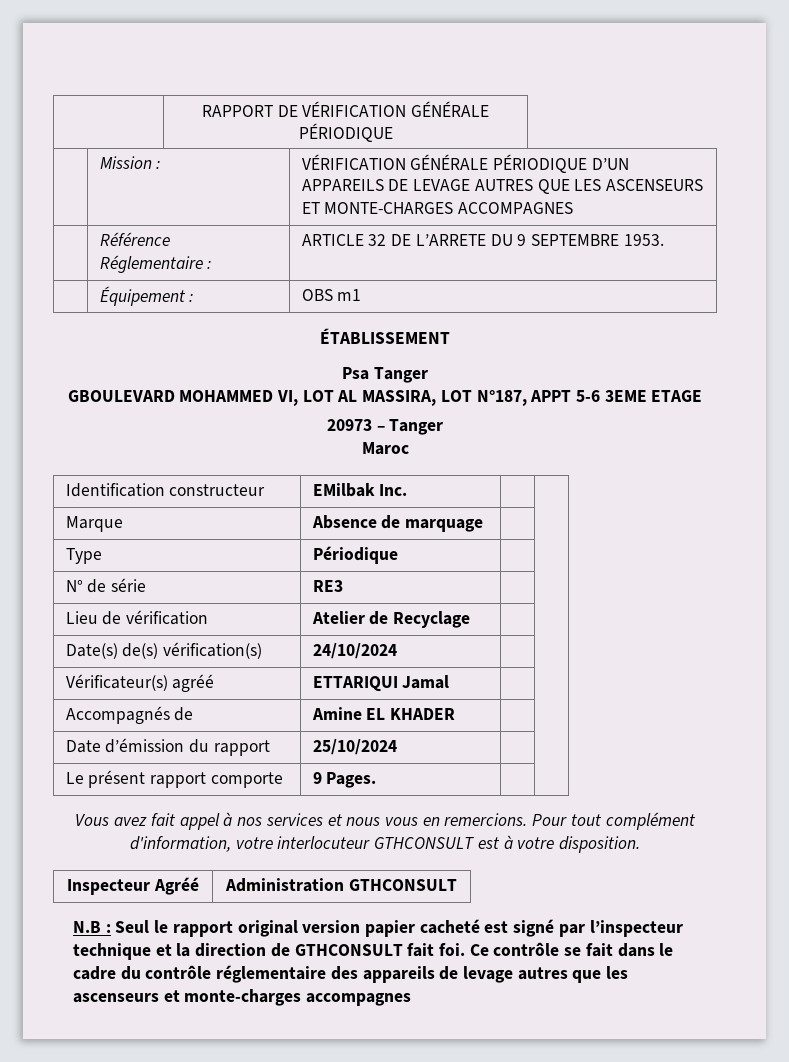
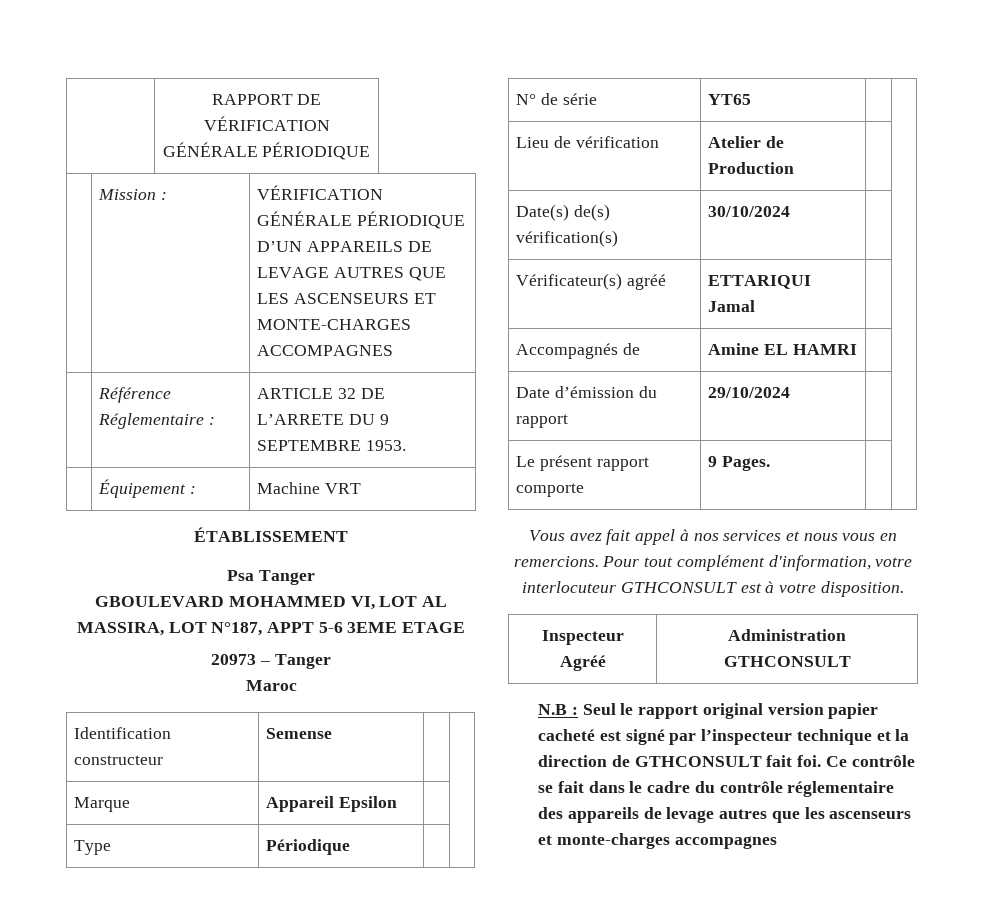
- | Équipement : | OBS m1
+ | Équipement : | Machine VRT
- Identification constructeur | EMilbak Inc. | |
+ Identification constructeur | Semense | |
- Marque | Absence de marquage | |
+ Marque | Appareil Epsilon | |
- N° de série | RE3 | |
+ N° de série | YT65 | |
- Lieu de vérification | Atelier de Recyclage | |
+ Lieu de vérification | Atelier de Production | |
- Date(s) de(s) vérification(s) | 24/10/2024 | |
+ Date(s) de(s) vérification(s) | 30/10/2024 | |
- Accompagnés de | Amine EL KHADER | |
+ Accompagnés de | Amine EL HAMRI | |
- Date d’émission du rapport | 25/10/2024 | |
+ Date d’émission du rapport | 29/10/2024 | |

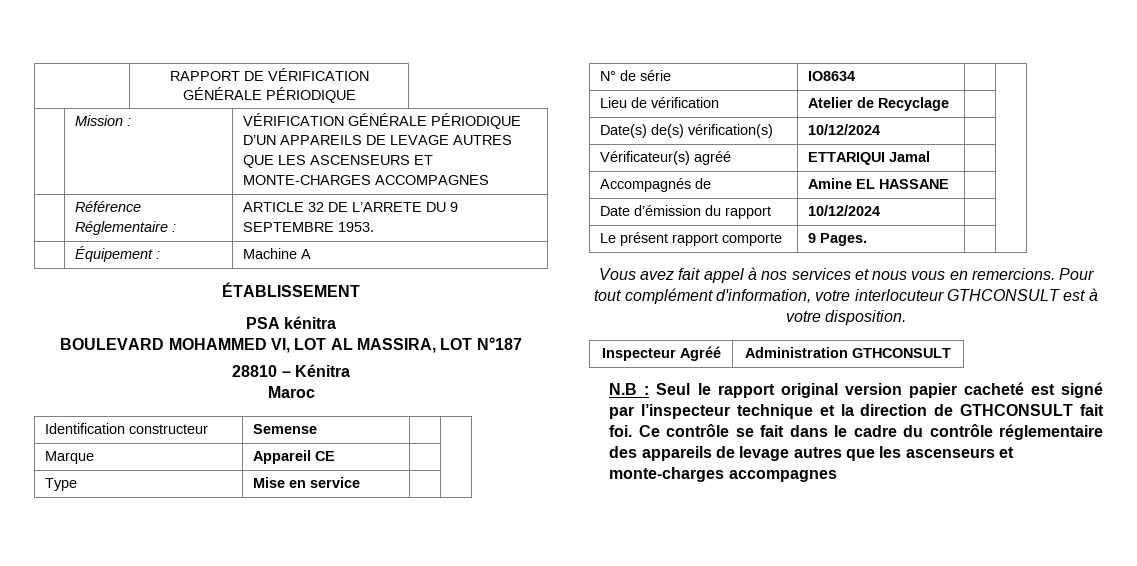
- | Équipement : | Machine VRT
+ | Équipement : | Machine A
- Psa Tanger
- GBOULEVARD MOHAMMED VI, LOT AL MASSIRA, LOT N°187, APPT 5-6 3EME ETAGE
- 20973 – Tanger
+ PSA kénitra
+ BOULEVARD MOHAMMED VI, LOT AL MASSIRA, LOT N°187
+ 28810 – Kénitra
- Marque | Appareil Epsilon | |
+ Marque | Appareil CE | |
- Type | Périodique | |
+ Type | Mise en service | |
- N° de série | YT65 | |
+ N° de série | IO8634 | |
- Lieu de vérification | Atelier de Production | |
+ Lieu de vérification | Atelier de Recyclage | |
- Date(s) de(s) vérification(s) | 30/10/2024 | |
+ Date(s) de(s) vérification(s) | 10/12/2024 | |
- Accompagnés de | Amine EL HAMRI | |
+ Accompagnés de | Amine EL HASSANE | |
- Date d’émission du rapport | 29/10/2024 | |
+ Date d’émission du rapport | 10/12/2024 | |

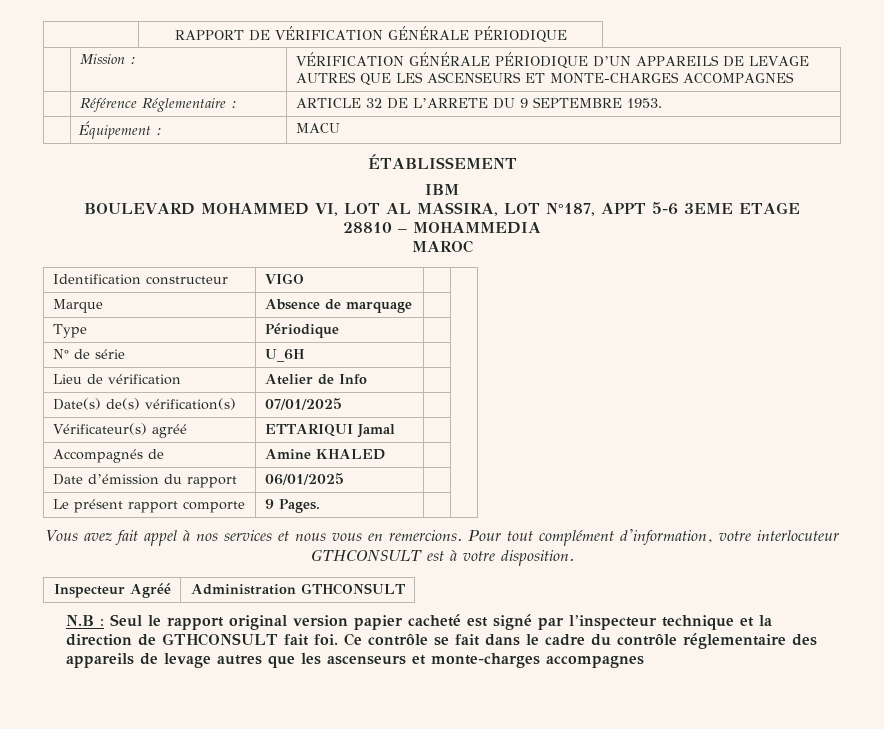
- | Équipement : | Machine A
+ | Équipement : | MACU
- PSA kénitra
+ IBM
- BOULEVARD MOHAMMED VI, LOT AL MASSIRA, LOT N°187
+ BOULEVARD MOHAMMED VI, LOT AL MASSIRA, LOT N°187, APPT 5-6 3EME ETAGE
- 28810 – Kénitra
- Maroc
+ 28810 – MOHAMMEDIA
+ MAROC
- Identification constructeur | Semense | |
+ Identification constructeur | VIGO | |
- Marque | Appareil CE | |
- Type | Mise en service | |
+ Marque | Absence de marquage | |
+ Type | Périodique | |
- N° de série | IO8634 | |
+ N° de série | U_6H | |
- Lieu de vérification | Atelier de Recyclage | |
+ Lieu de vérification | Atelier de Info | |
- Date(s) de(s) vérification(s) | 10/12/2024 | |
+ Date(s) de(s) vérification(s) | 07/01/2025 | |
- Accompagnés de | Amine EL HASSANE | |
+ Accompagnés de | Amine KHALED | |
- Date d’émission du rapport | 10/12/2024 | |
+ Date d’émission du rapport | 06/01/2025 | |

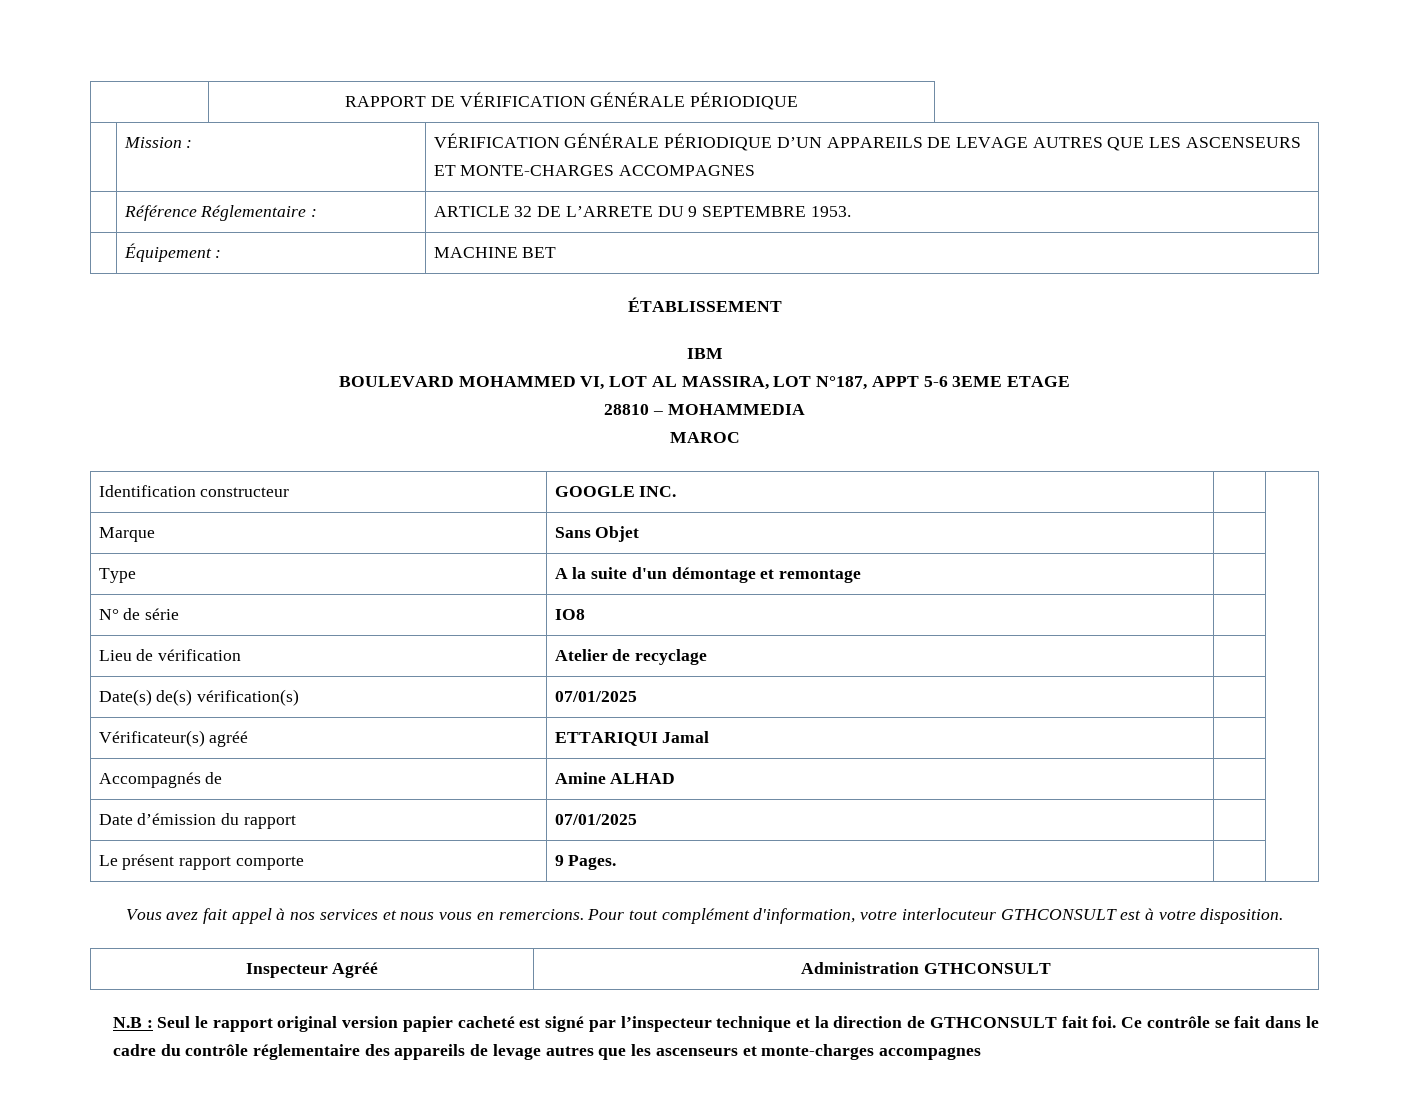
- | Équipement : | MACU
+ | Équipement : | MACHINE BET
- Identification constructeur | VIGO | |
+ Identification constructeur | GOOGLE INC. | |
- Marque | Absence de marquage | |
- Type | Périodique | |
+ Marque | Sans Objet | |
+ Type | A la suite d'un démontage et remontage | |
- N° de série | U_6H | |
+ N° de série | IO8 | |
- Lieu de vérification | Atelier de Info | |
+ Lieu de vérification | Atelier de recyclage | |
- Accompagnés de | Amine KHALED | |
+ Accompagnés de | Amine ALHAD | |
- Date d’émission du rapport | 06/01/2025 | |
+ Date d’émission du rapport | 07/01/2025 | |

